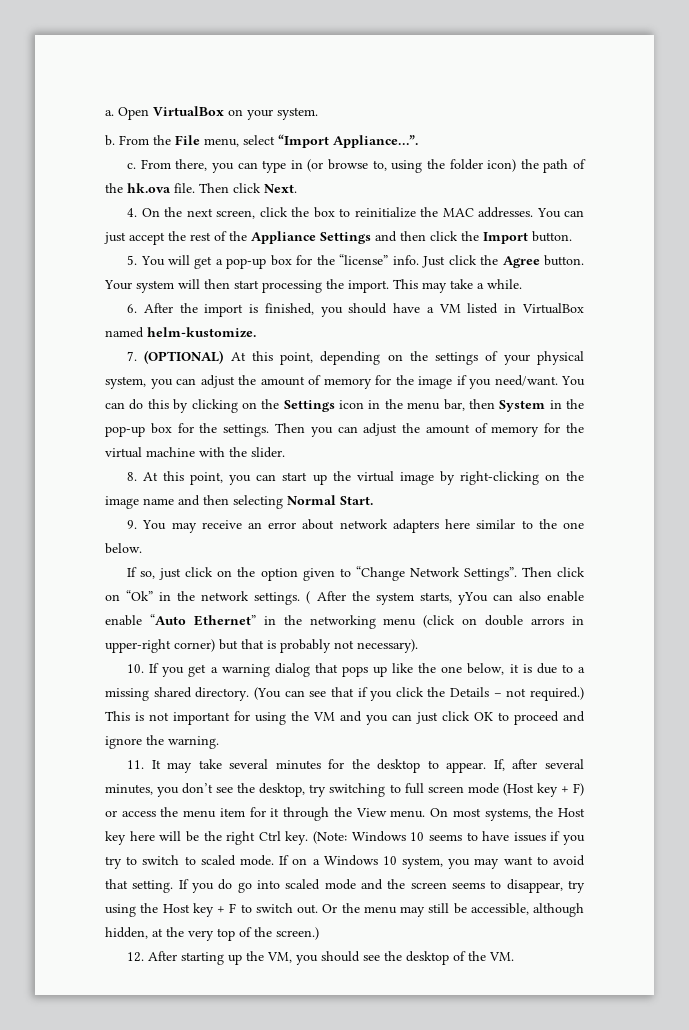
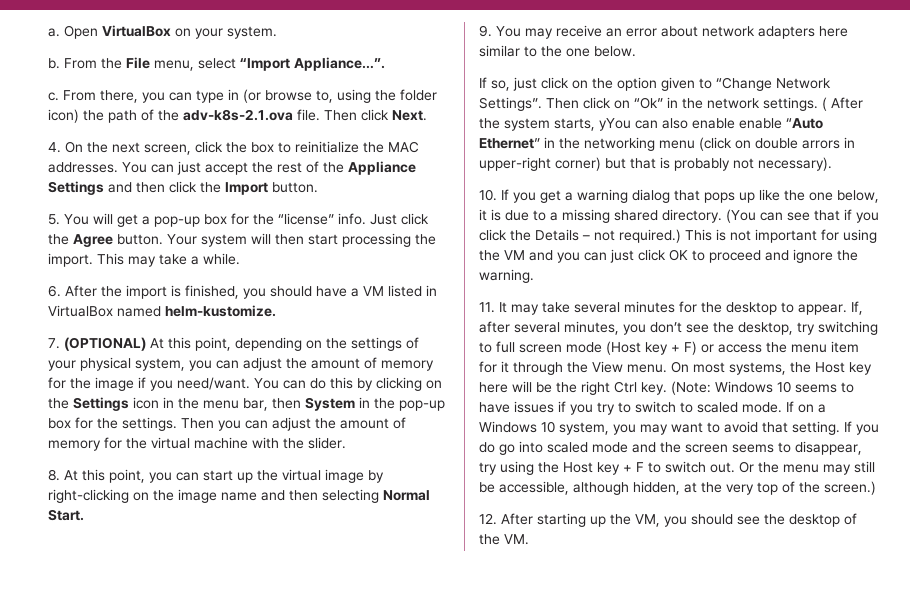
- From there, you can type in (or browse to, using the folder icon) the path of the hk.ova file.
+ From there, you can type in (or browse to, using the folder icon) the path of the adv-k8s-2.1.ova file.

